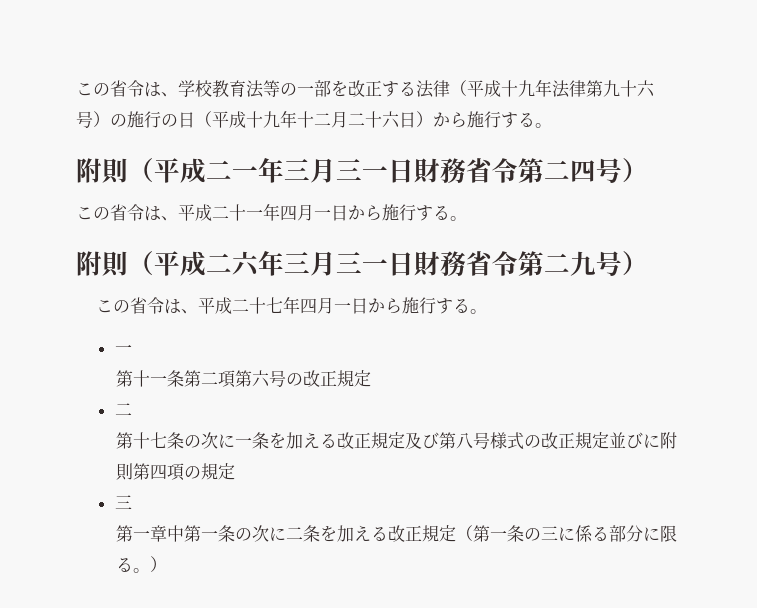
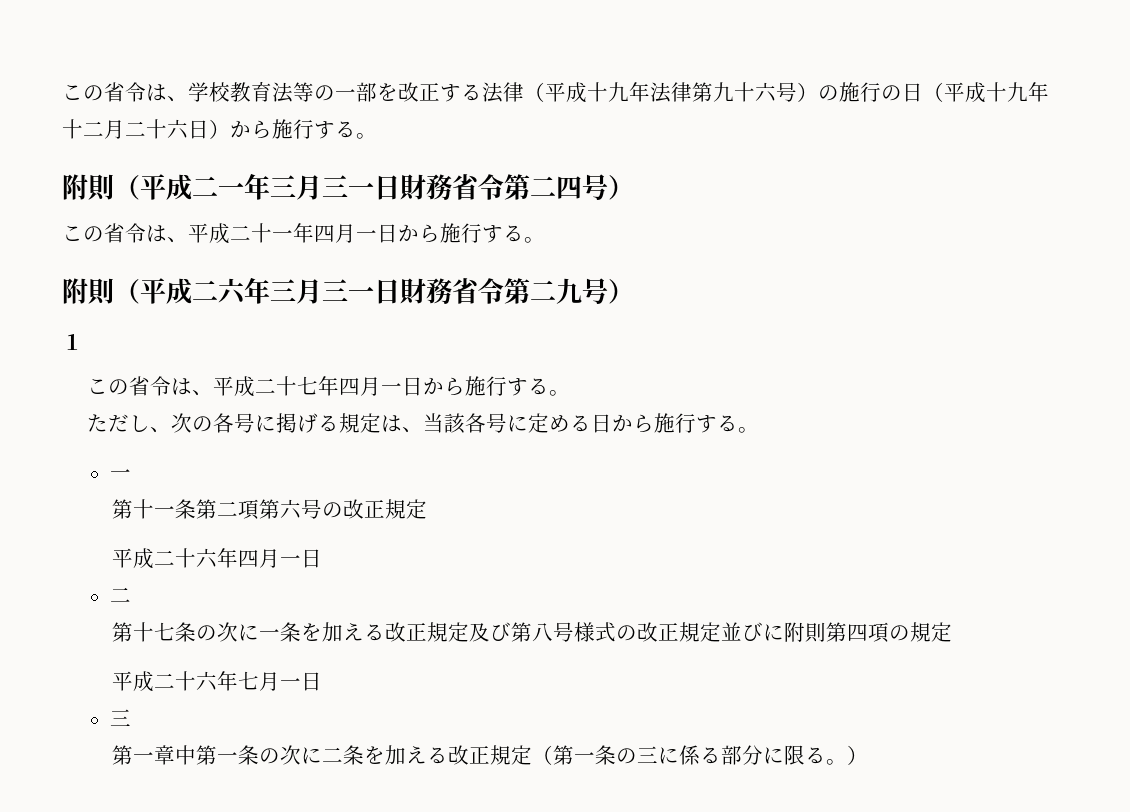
+ １
+ ただし、次の各号に掲げる規定は、当該各号に定める日から施行する。
+ 平成二十六年四月一日
+ 平成二十六年七月一日

